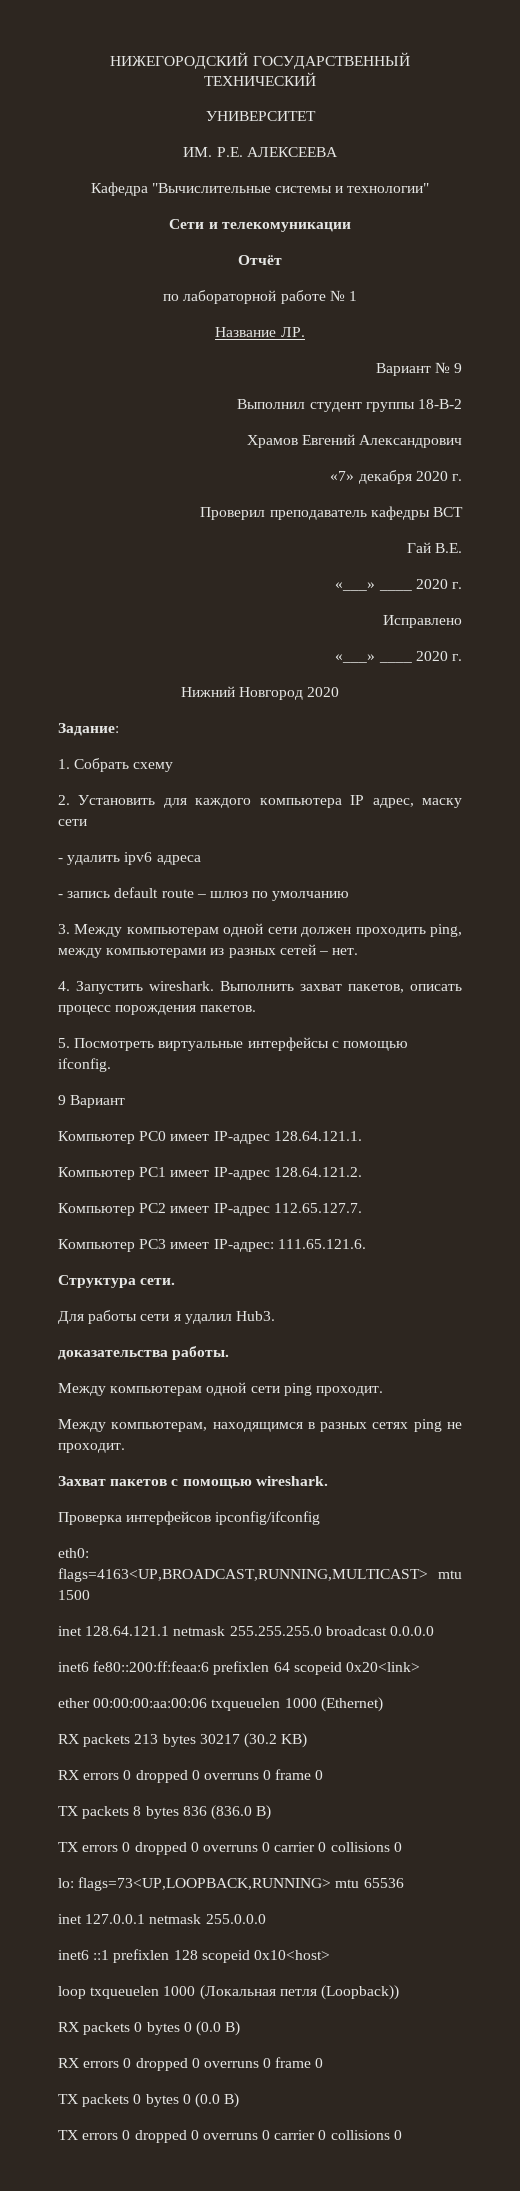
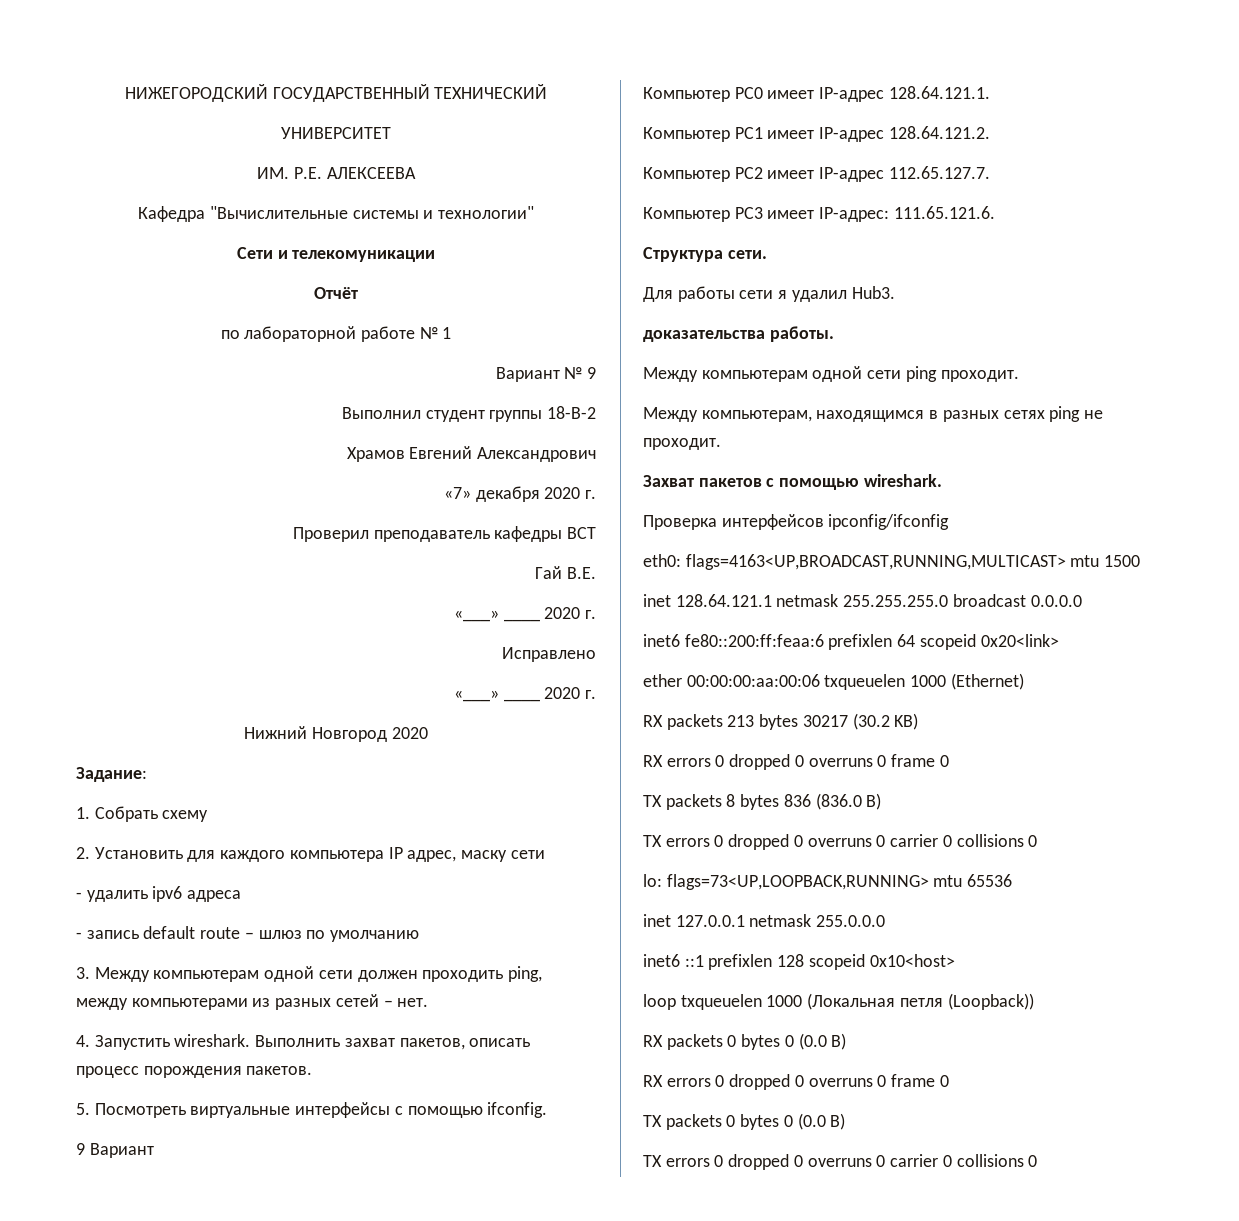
- Название ЛР.

